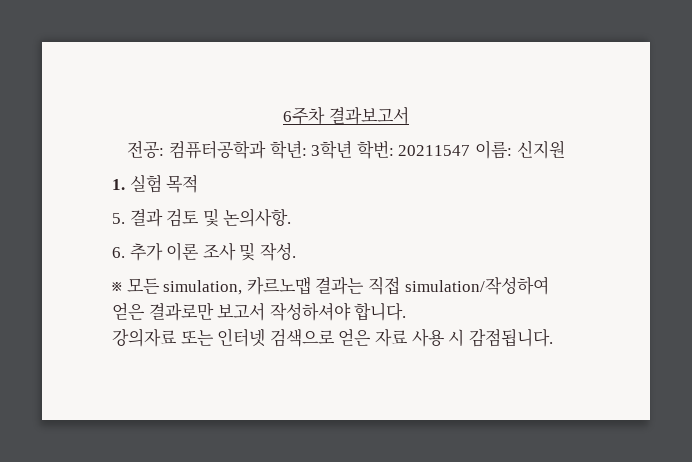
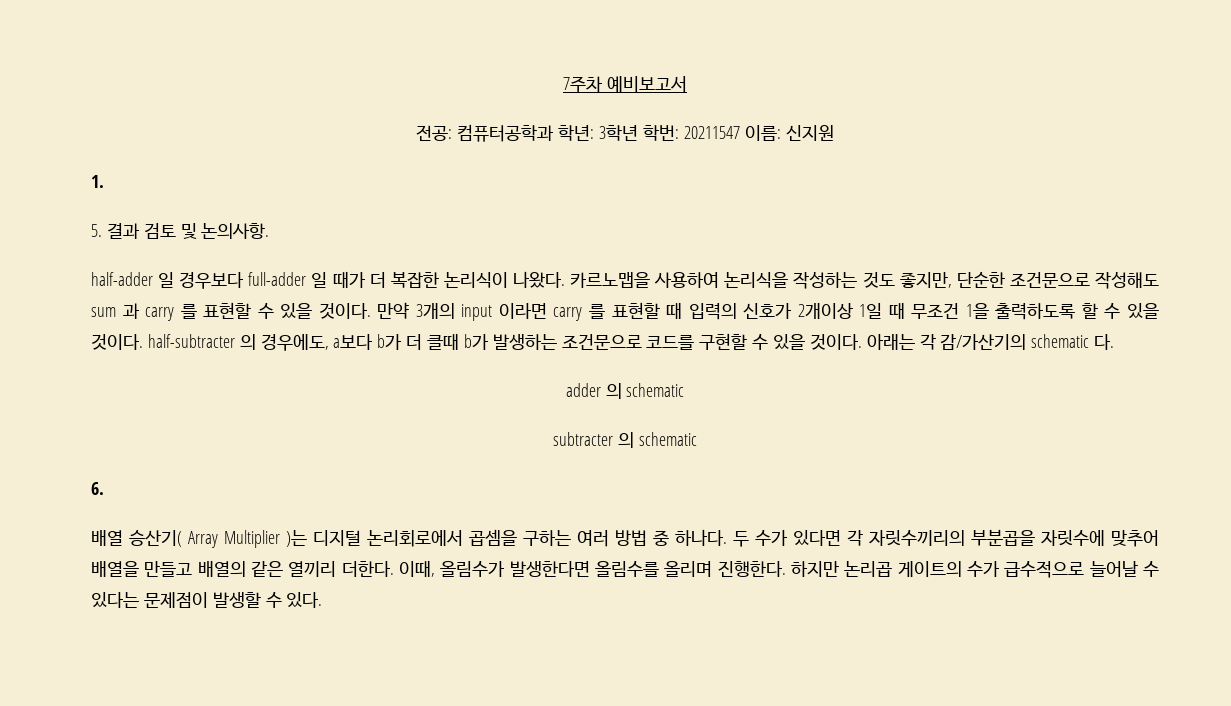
- 6주차 결과보고서
+ 7주차 예비보고서
- 1. 실험 목적
+ 1.
- 6. 추가 이론 조사 및 작성.
- ※ 모든 simulation, 카르노맵 결과는 직접 simulation/작성하여 얻은 결과로만 보고서 작성하셔야 합니다.
- 강의자료 또는 인터넷 검색으로 얻은 자료 사용 시 감점됩니다.
+ half-adder 일 경우보다 full-adder 일 때가 더 복잡한 논리식이 나왔다. 카르노맵을 사용하여 논리식을 작성하는 것도 좋지만, 단순한 조건문으로 작성해도 sum 과 carry 를 표현할 수 있을 것이다. 만약 3개의 input 이라면 carry 를 표현할 때 입력의 신호가 2개이상 1일 때 무조건 1을 출력하도록 할 수 있을 것이다. half-subtracter 의 경우에도, a보다 b가 더 클때 b가 발생하는 조건문으로 코드를 구현할 수 있을 것이다. 아래는 각 감/가산기의 schematic 다.
+ adder 의 schematic
+ subtracter 의 schematic
+ 6.
+ 배열 승산기( Array Multiplier )는 디지털 논리회로에서 곱셈을 구하는 여러 방법 중 하나다. 두 수가 있다면 각 자릿수끼리의 부분곱을 자릿수에 맞추어 배열을 만들고 배열의 같은 열끼리 더한다. 이때, 올림수가 발생한다면 올림수를 올리며 진행한다. 하지만 논리곱 게이트의 수가 급수적으로 늘어날 수 있다는 문제점이 발생할 수 있다.

